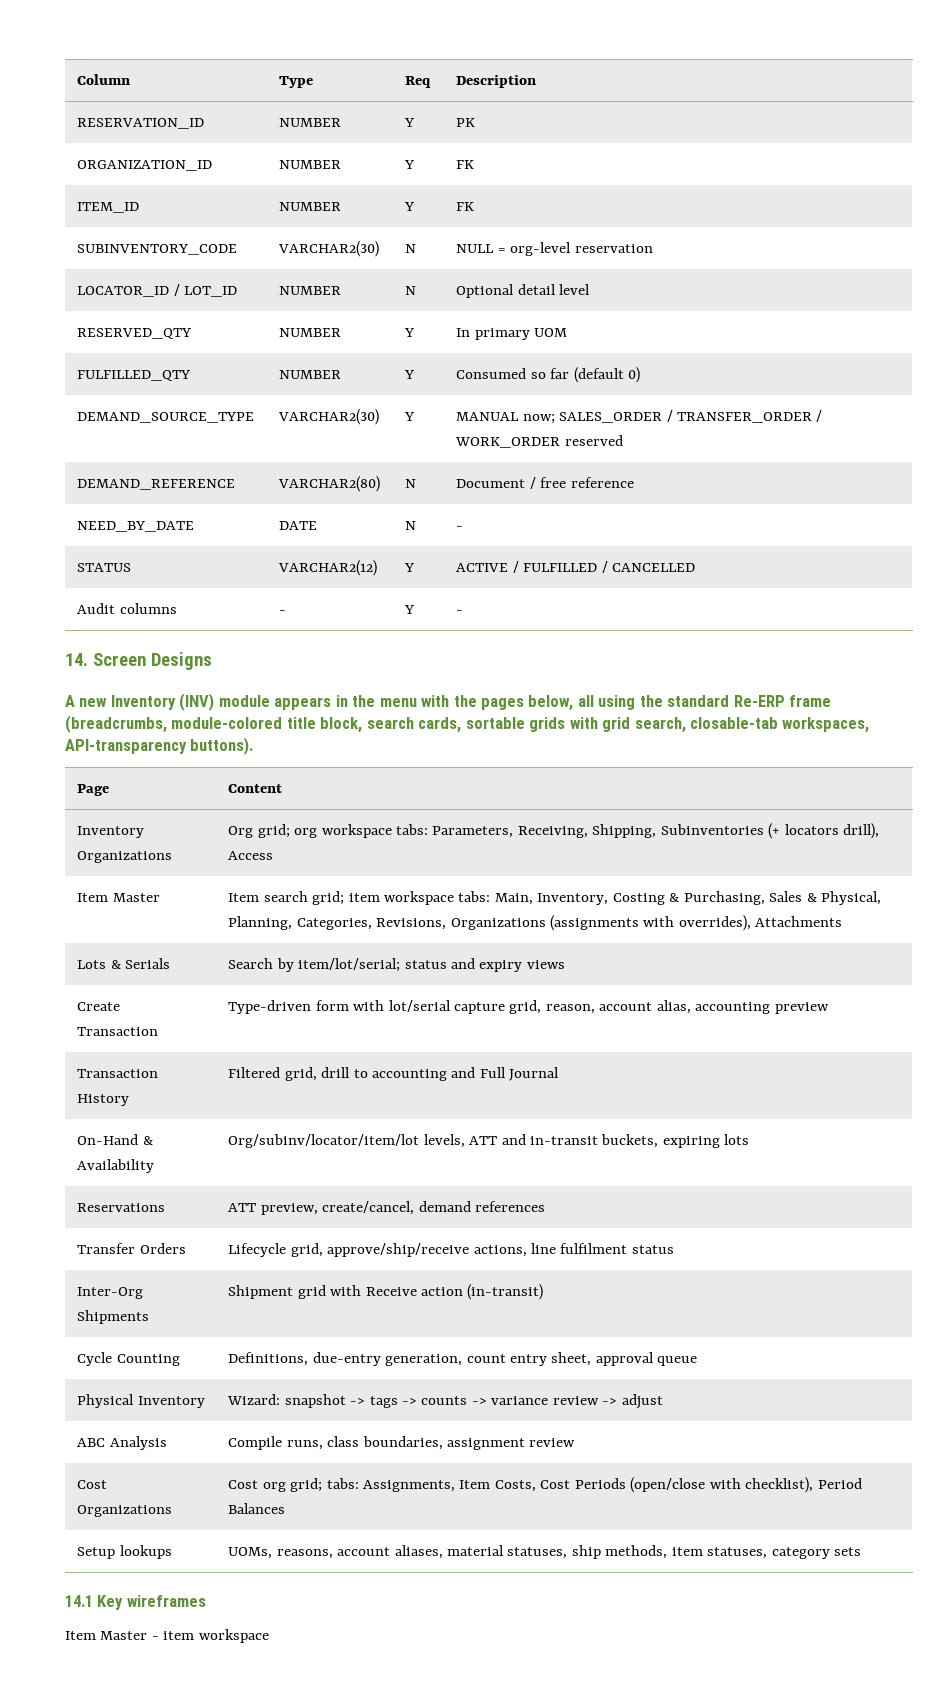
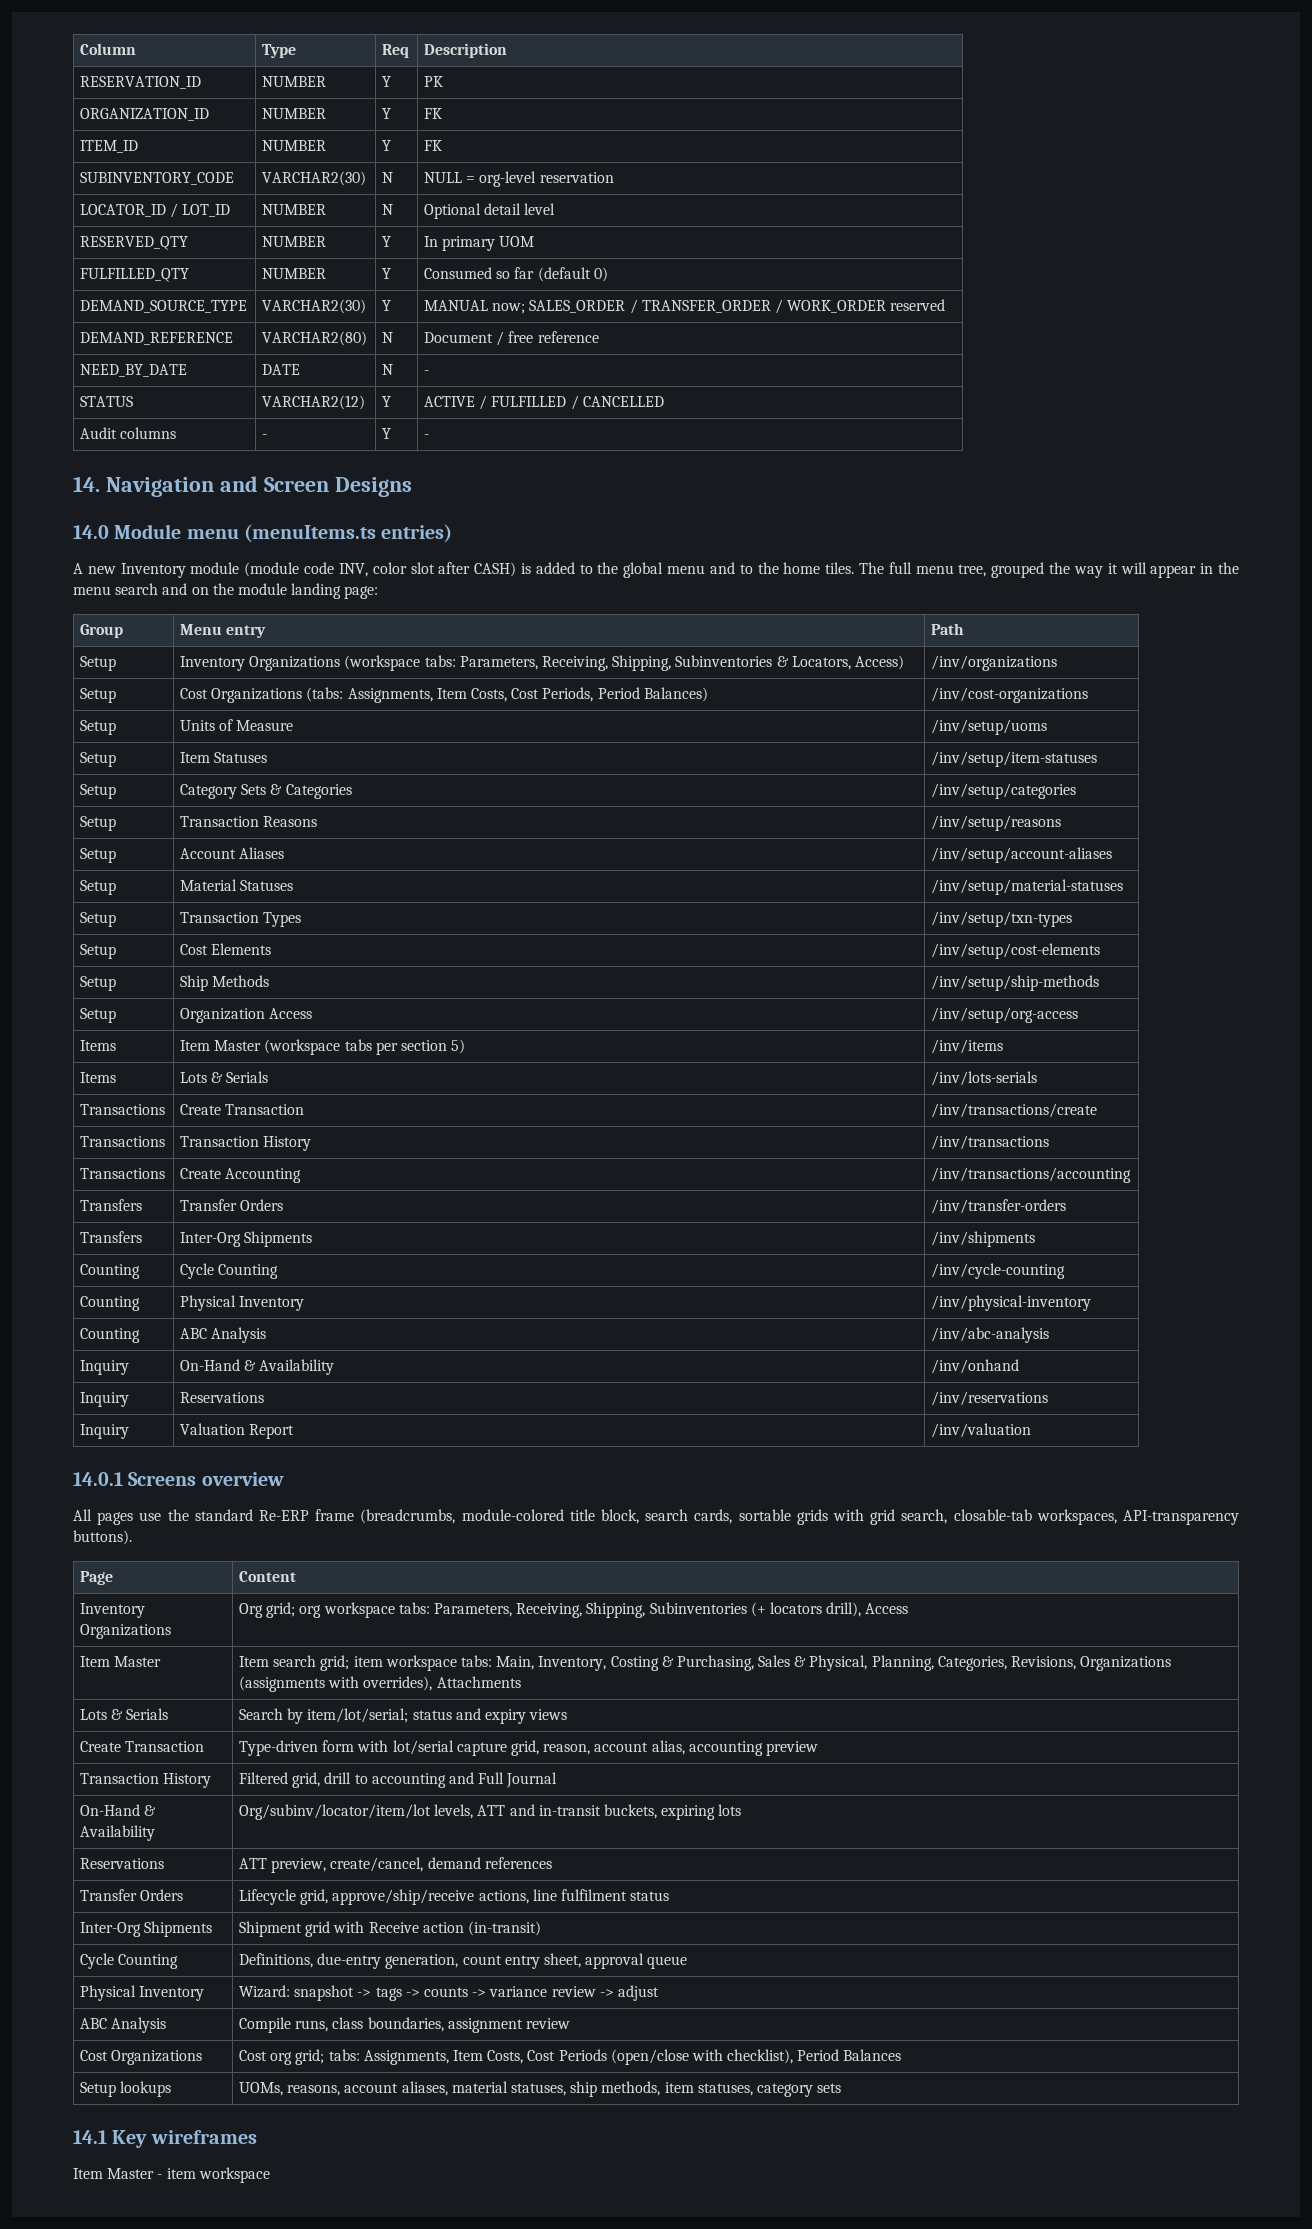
- 14. Screen Designs
+ 14. Navigation and Screen Designs
- A new Inventory (INV) module appears in the menu with the pages below, all using the standard Re-ERP frame (breadcrumbs, module-colored title block, search cards, sortable grids with grid search, closable-tab workspaces, API-transparency buttons).
+ 14.0 Module menu (menuItems.ts entries)
+ A new Inventory module (module code INV, color slot after CASH) is added to the global menu and to the home tiles. The full menu tree, grouped the way it will appear in the menu search and on the module landing page:
+ Group | Menu entry | Path
+ Setup | Inventory Organizations (workspace tabs: Parameters, Receiving, Shipping, Subinventories & Locators, Access) | /inv/organizations
+ Setup | Cost Organizations (tabs: Assignments, Item Costs, Cost Periods, Period Balances) | /inv/cost-organizations
+ Setup | Units of Measure | /inv/setup/uoms
+ Setup | Item Statuses | /inv/setup/item-statuses
+ Setup | Category Sets & Categories | /inv/setup/categories
+ Setup | Transaction Reasons | /inv/setup/reasons
+ Setup | Account Aliases | /inv/setup/account-aliases
+ Setup | Material Statuses | /inv/setup/material-statuses
+ Setup | Transaction Types | /inv/setup/txn-types
+ Setup | Cost Elements | /inv/setup/cost-elements
+ Setup | Ship Methods | /inv/setup/ship-methods
+ Setup | Organization Access | /inv/setup/org-access
+ Items | Item Master (workspace tabs per section 5) | /inv/items
+ Items | Lots & Serials | /inv/lots-serials
+ Transactions | Create Transaction | /inv/transactions/create
+ Transactions | Transaction History | /inv/transactions
+ Transactions | Create Accounting | /inv/transactions/accounting
+ Transfers | Transfer Orders | /inv/transfer-orders
+ Transfers | Inter-Org Shipments | /inv/shipments
+ Counting | Cycle Counting | /inv/cycle-counting
+ Counting | Physical Inventory | /inv/physical-inventory
+ Counting | ABC Analysis | /inv/abc-analysis
+ Inquiry | On-Hand & Availability | /inv/onhand
+ Inquiry | Reservations | /inv/reservations
+ Inquiry | Valuation Report | /inv/valuation
+ 14.0.1 Screens overview
+ All pages use the standard Re-ERP frame (breadcrumbs, module-colored title block, search cards, sortable grids with grid search, closable-tab workspaces, API-transparency buttons).

